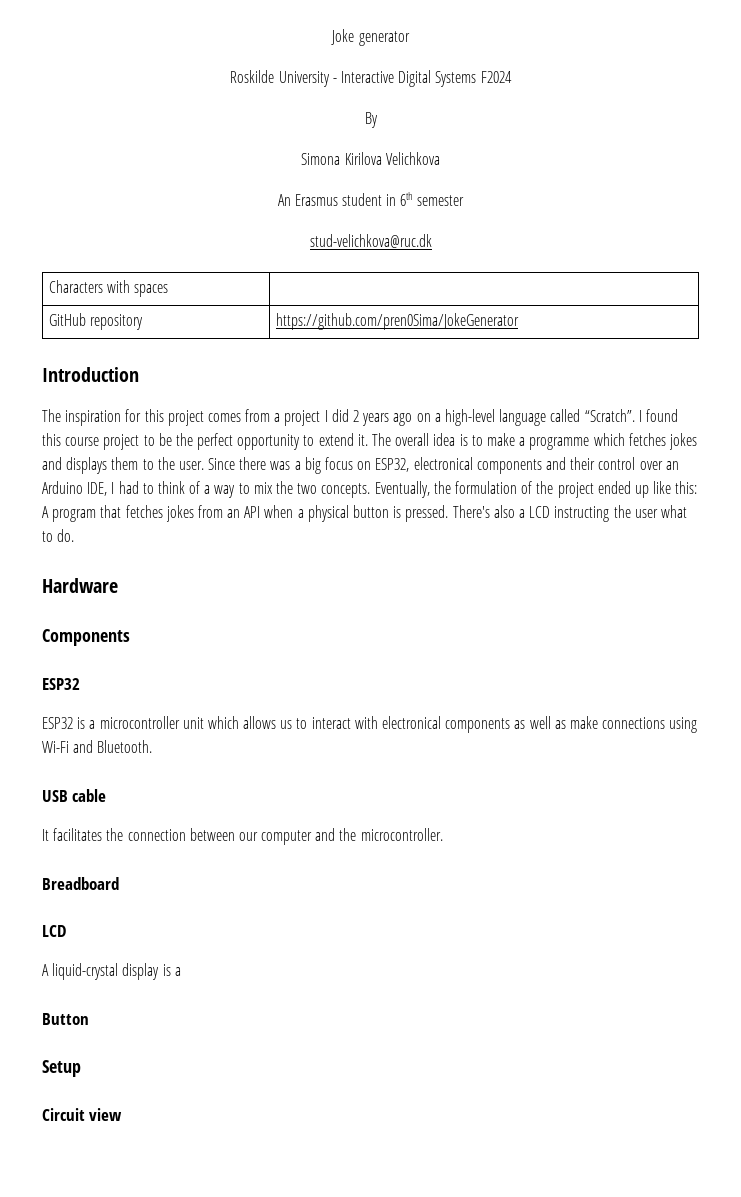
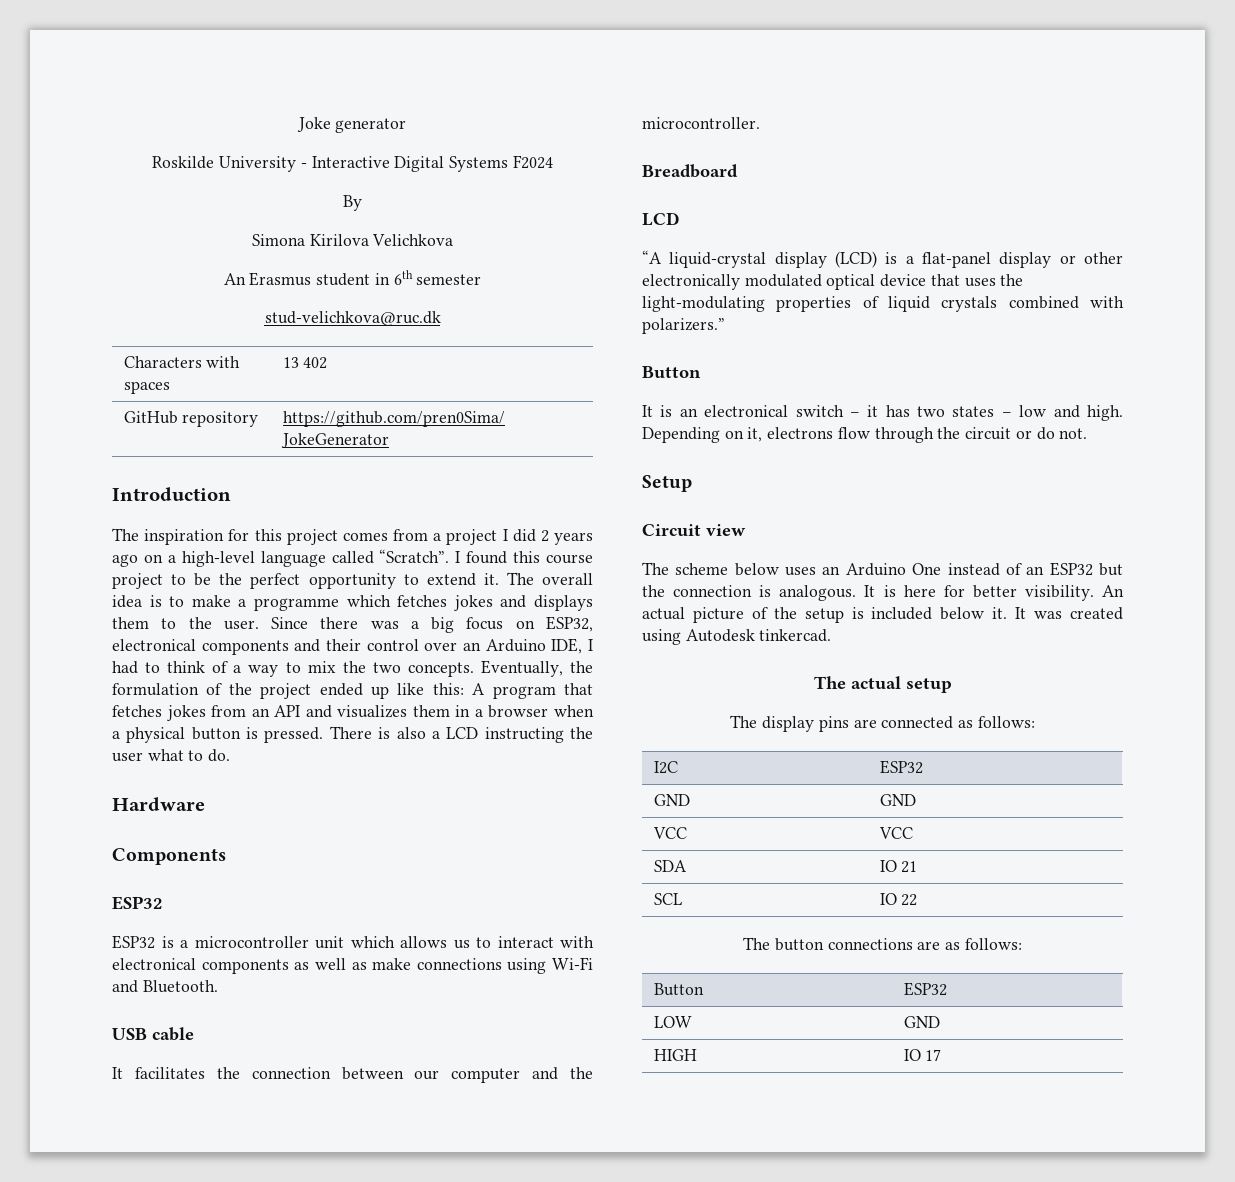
- Characters with spaces |
+ Characters with spaces | 13 402
- Eventually, the formulation of the project ended up like this: A program that fetches jokes from an API when a physical button is pressed.
+ Eventually, the formulation of the project ended up like this: A program that fetches jokes from an API and visualizes them in a browser when a physical button is pressed.
- There's also a LCD instructing the user what to do.
+ There is also a LCD instructing the user what to do.
- A liquid-crystal display is a
+ “A liquid-crystal display (LCD) is a flat-panel display or other electronically modulated optical device that uses the light-modulating properties of liquid crystals combined with polarizers.”
  Button
+ It is an electronical switch – it has two states – low and high. Depending on it, electrons flow through the circuit or do not.
  Setup
  Circuit view
+ The scheme below uses an Arduino One instead of an ESP32 but the connection is analogous. It is here for better visibility. An actual picture of the setup is included below it. It was created using Autodesk tinkercad.
+ The actual setup
+ The display pins are connected as follows:
+ I2C | ESP32
+ GND | GND
+ VCC | VCC
+ SDA | IO 21
+ SCL | IO 22
+ The button connections are as follows:
+ Button | ESP32
+ LOW | GND
+ HIGH | IO 17

